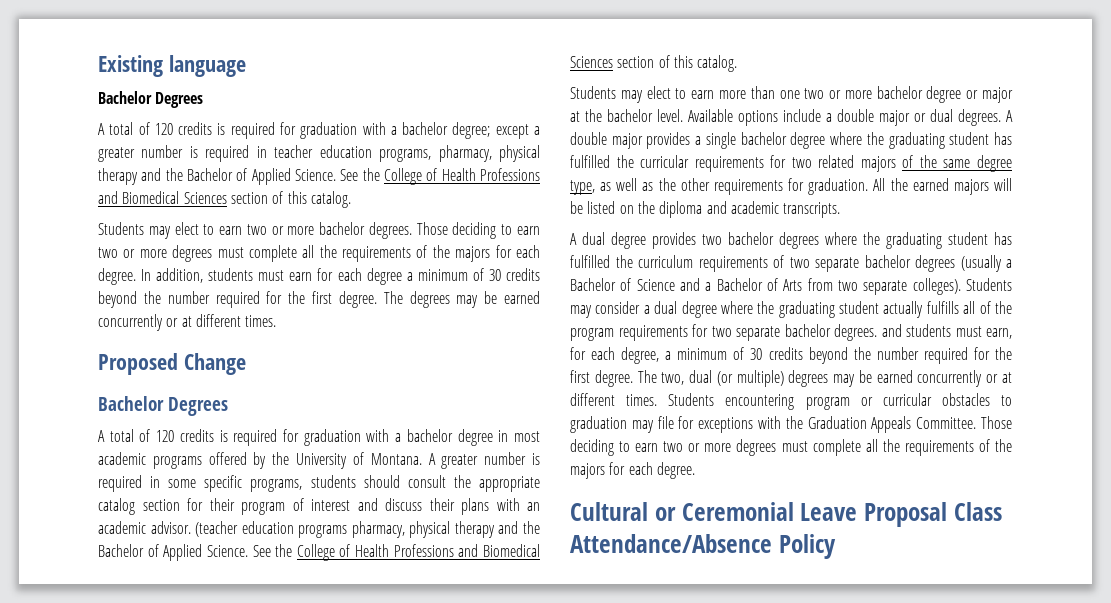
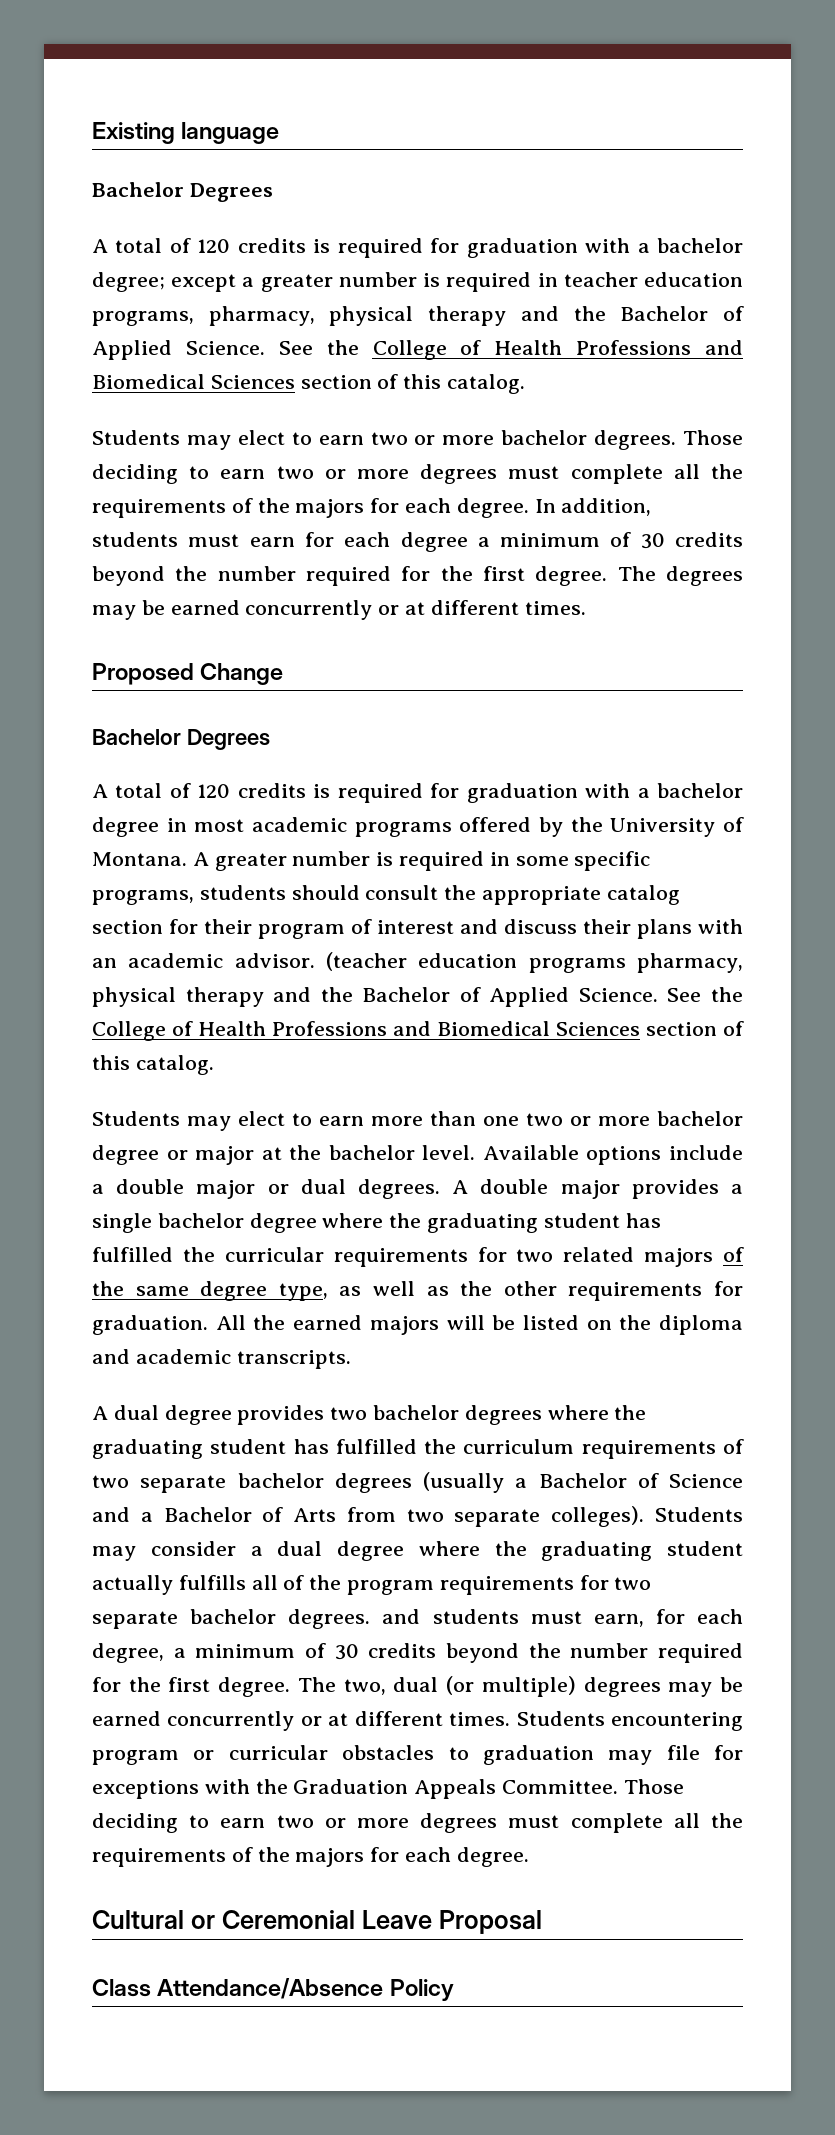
- Cultural or Ceremonial Leave Proposal Class Attendance/Absence Policy
+ Cultural or Ceremonial Leave Proposal
+ Class Attendance/Absence Policy

